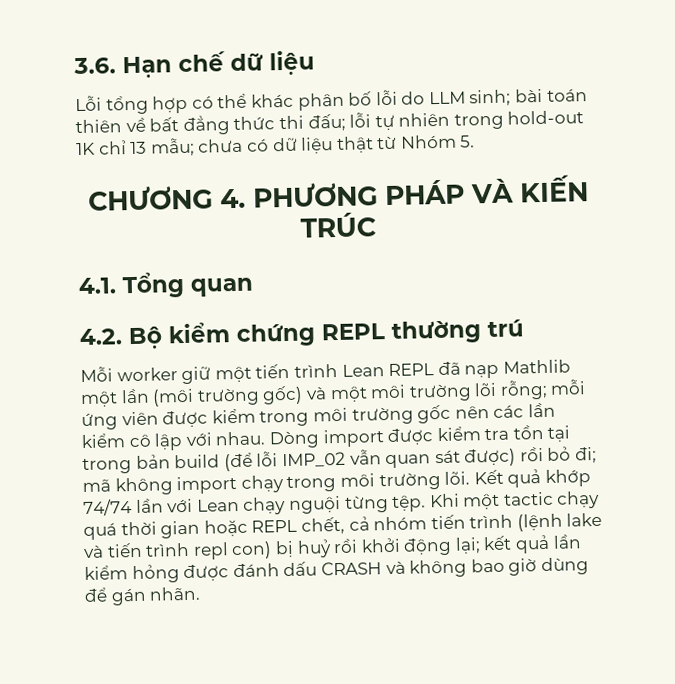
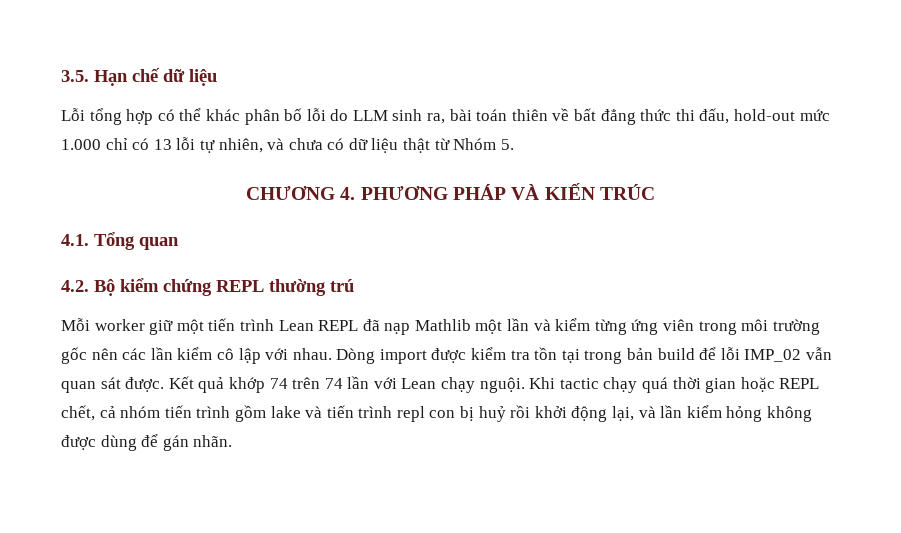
- 3.6. Hạn chế dữ liệu
+ 3.5. Hạn chế dữ liệu
- Lỗi tổng hợp có thể khác phân bố lỗi do LLM sinh; bài toán thiên về bất đẳng thức thi đấu; lỗi tự nhiên trong hold-out 1K chỉ 13 mẫu; chưa có dữ liệu thật từ Nhóm 5.
+ Lỗi tổng hợp có thể khác phân bố lỗi do LLM sinh ra, bài toán thiên về bất đẳng thức thi đấu, hold-out mức 1.000 chỉ có 13 lỗi tự nhiên, và chưa có dữ liệu thật từ Nhóm 5.
- Mỗi worker giữ một tiến trình Lean REPL đã nạp Mathlib một lần (môi trường gốc) và một môi trường lõi rỗng; mỗi ứng viên được kiểm trong môi trường gốc nên các lần kiểm cô lập với nhau.
+ Mỗi worker giữ một tiến trình Lean REPL đã nạp Mathlib một lần và kiểm từng ứng viên trong môi trường gốc nên các lần kiểm cô lập với nhau.
- Dòng import được kiểm tra tồn tại trong bản build (để lỗi IMP_02 vẫn quan sát được) rồi bỏ đi; mã không import chạy trong môi trường lõi. Kết quả khớp 74/74 lần với Lean chạy nguội từng tệp. Khi một tactic chạy quá thời gian hoặc REPL chết, cả nhóm tiến trình (lệnh lake và tiến trình repl con) bị huỷ rồi khởi động lại; kết quả lần kiểm hỏng được đánh dấu CRASH và không bao giờ dùng để gán nhãn.
+ Dòng import được kiểm tra tồn tại trong bản build để lỗi IMP_02 vẫn quan sát được. Kết quả khớp 74 trên 74 lần với Lean chạy nguội. Khi tactic chạy quá thời gian hoặc REPL chết, cả nhóm tiến trình gồm lake và tiến trình repl con bị huỷ rồi khởi động lại, và lần kiểm hỏng không được dùng để gán nhãn.

